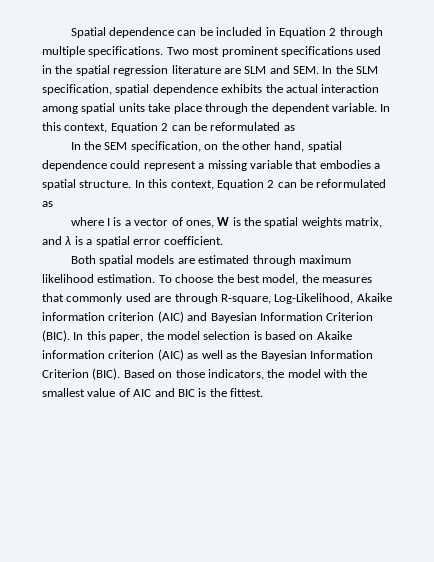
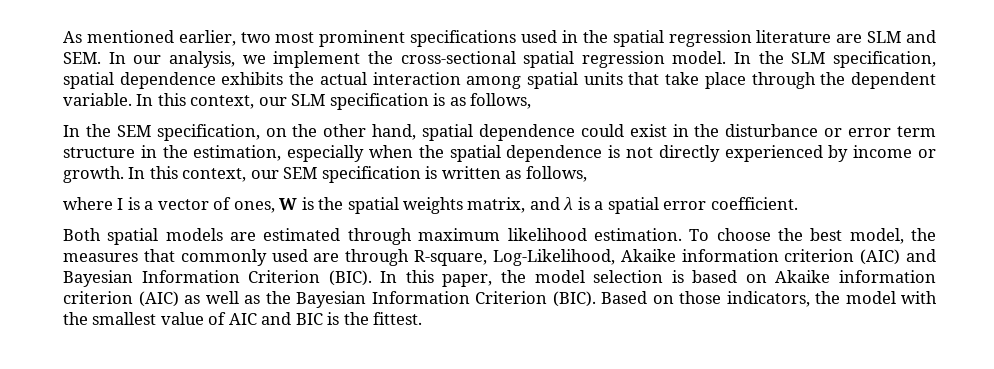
- Spatial dependence can be included in Equation 2 through multiple specifications. Two most prominent specifications used in the spatial regression literature are SLM and SEM. In the SLM specification, spatial dependence exhibits the actual interaction among spatial units take place through the dependent variable. In this context, Equation 2 can be reformulated as
+ As mentioned earlier, two most prominent specifications used in the spatial regression literature are SLM and SEM. In our analysis, we implement the cross-sectional spatial regression model. In the SLM specification, spatial dependence exhibits the actual interaction among spatial units that take place through the dependent variable. In this context, our SLM specification is as follows,
- In the SEM specification, on the other hand, spatial dependence could represent a missing variable that embodies a spatial structure. In this context, Equation 2 can be reformulated as
+ In the SEM specification, on the other hand, spatial dependence could exist in the disturbance or error term structure in the estimation, especially when the spatial dependence is not directly experienced by income or growth. In this context, our SEM specification is written as follows,

